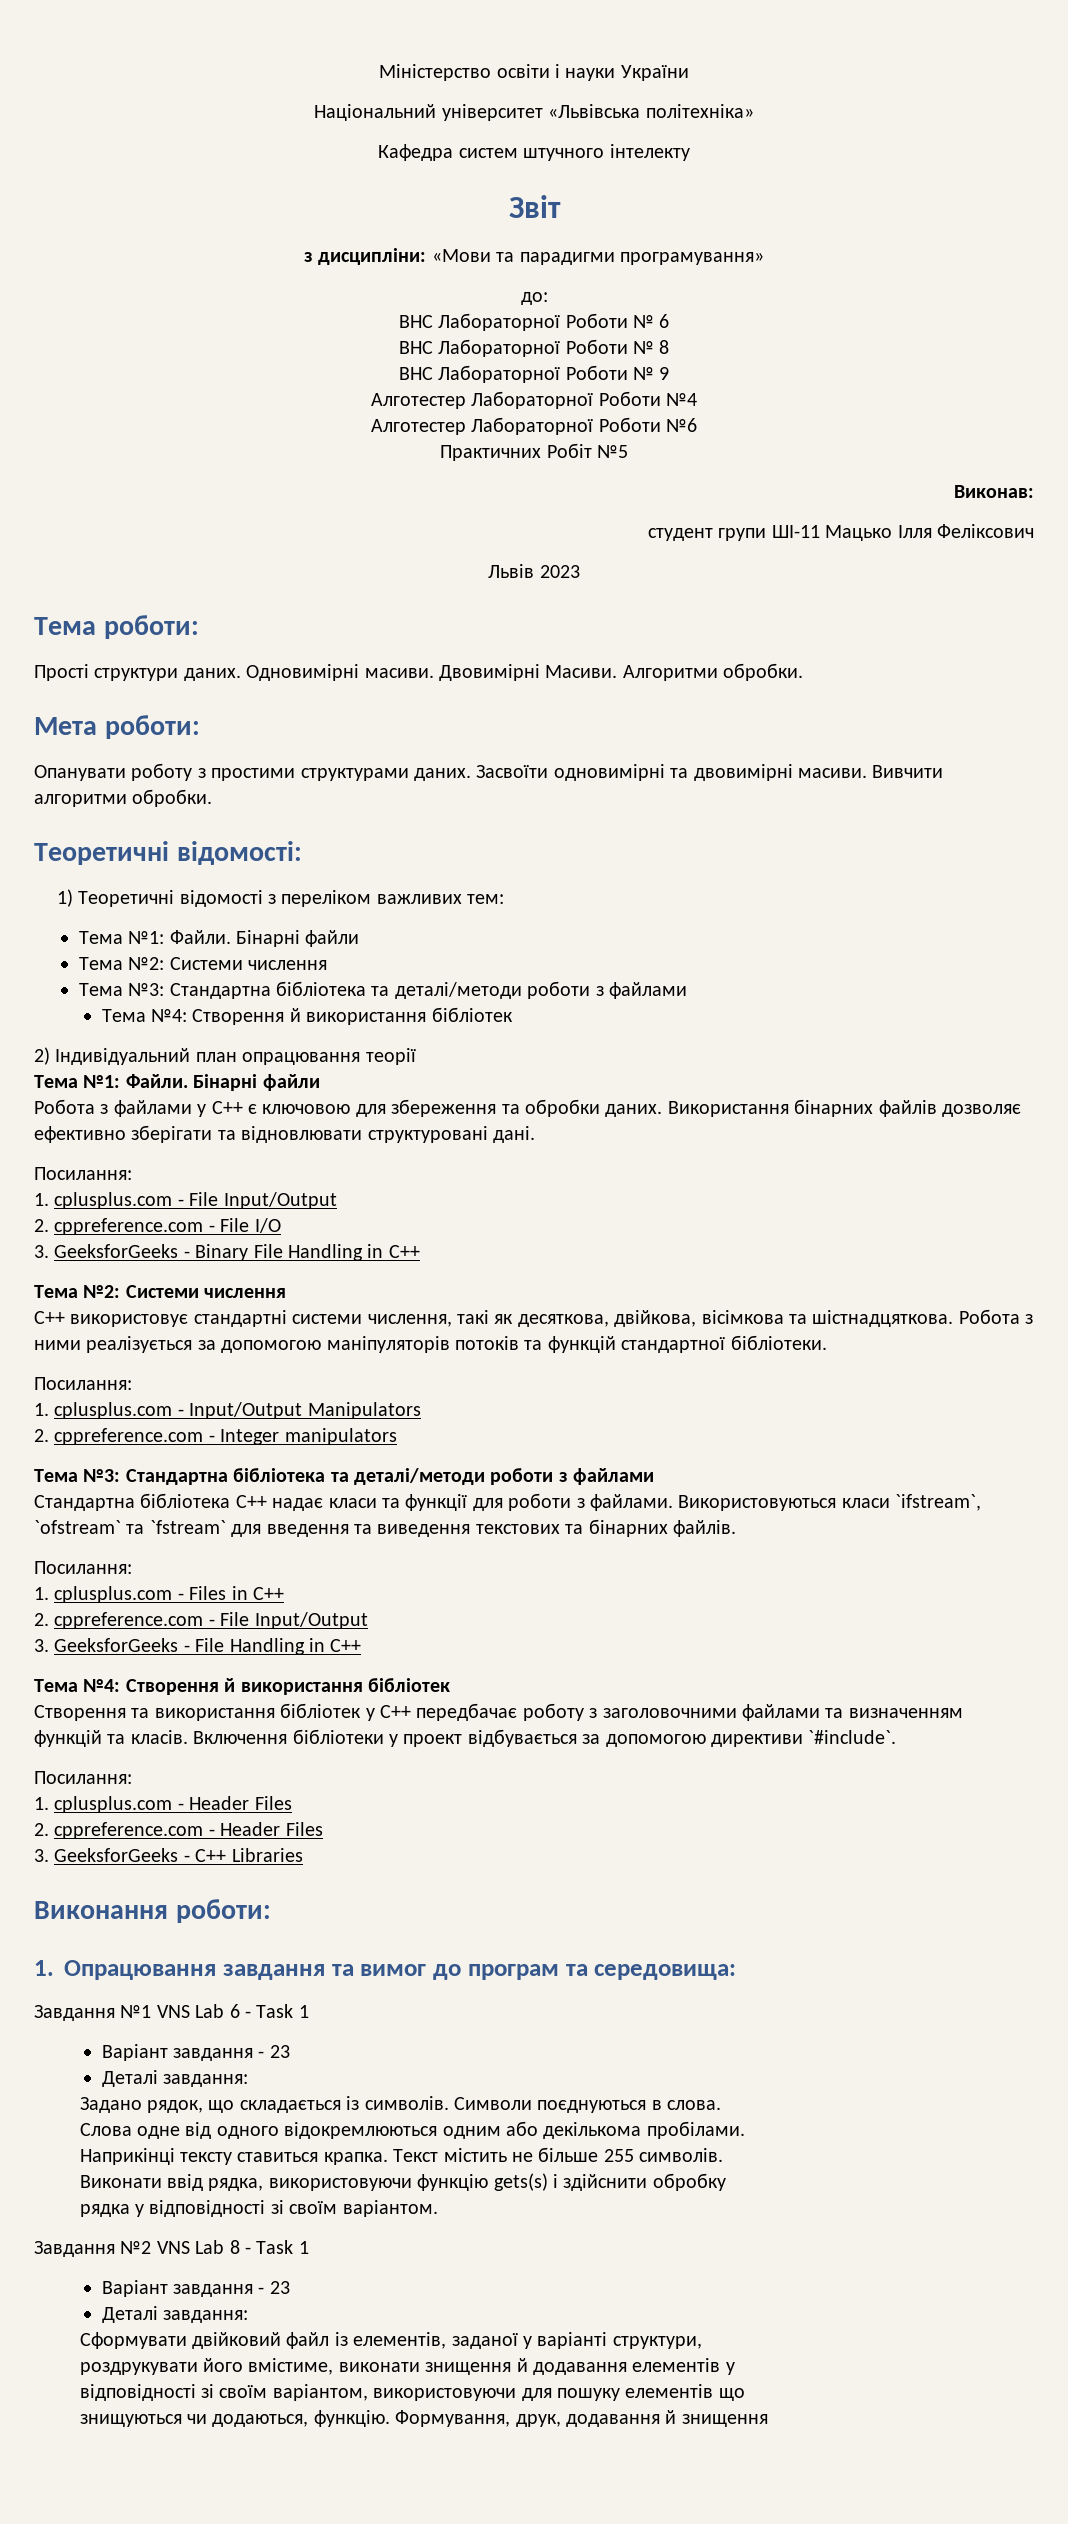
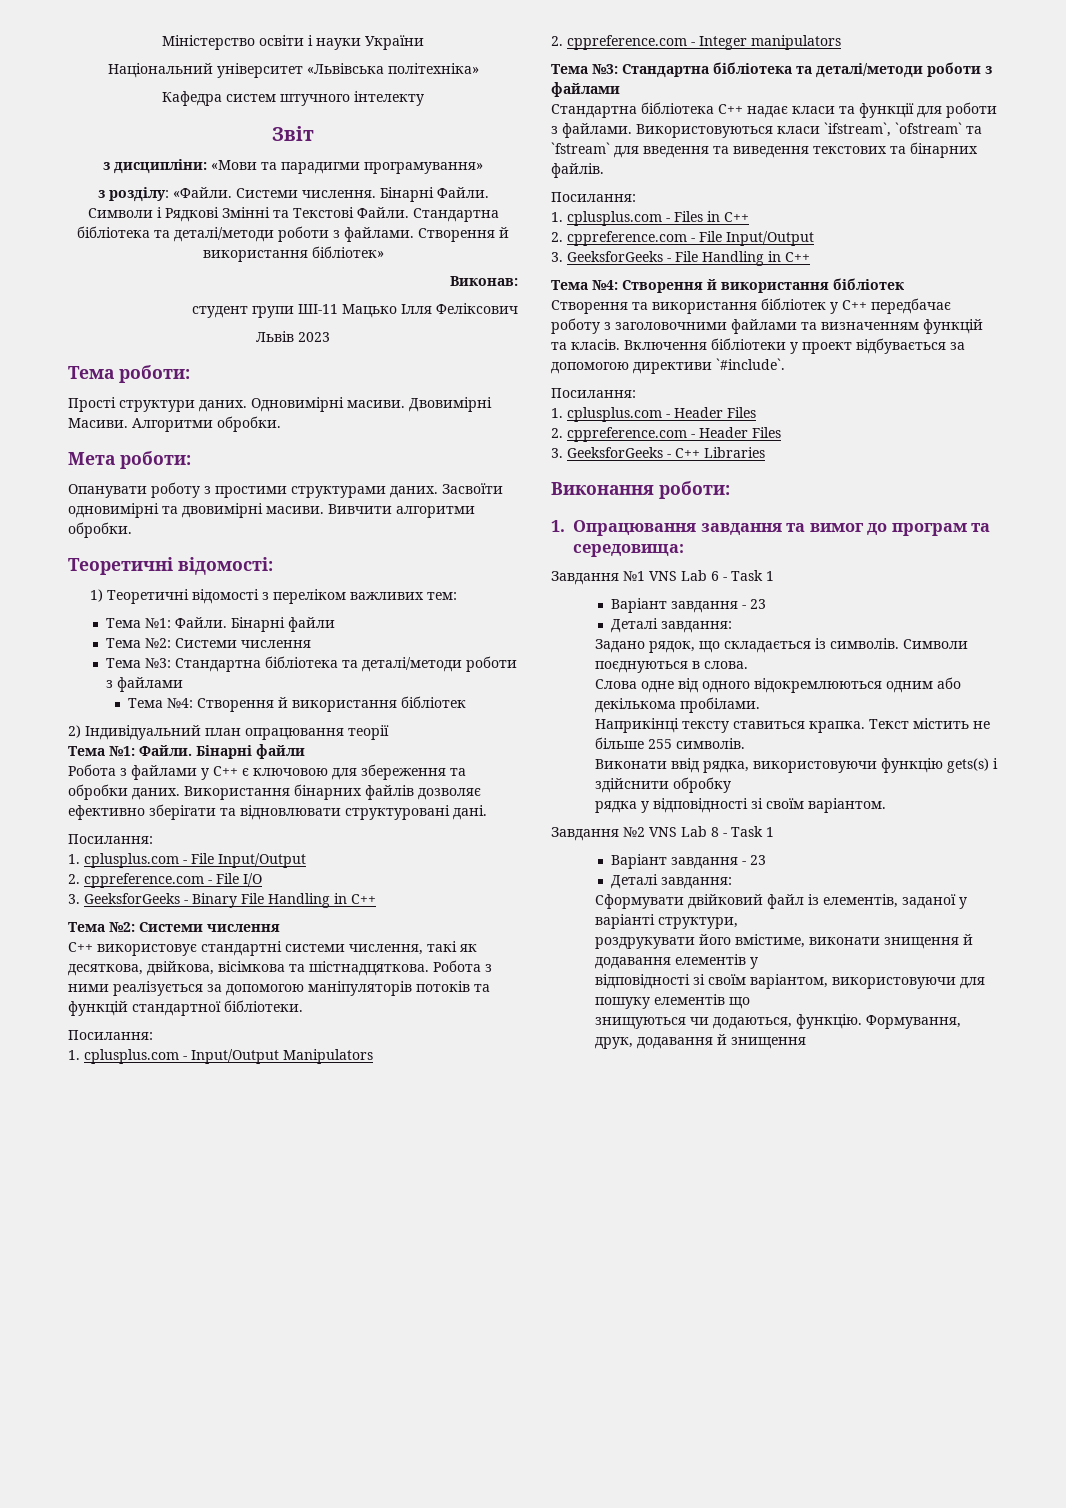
- до:
- ВНС Лабораторної Роботи № 6
- ВНС Лабораторної Роботи № 8
- ВНС Лабораторної Роботи № 9
- Алготестер Лабораторної Роботи №4
- Алготестер Лабораторної Роботи №6
- Практичних Робіт №5
+ з розділу: «Файли. Системи числення. Бінарні Файли. Символи і Рядкові Змінні та Текстові Файли. Стандартна бібліотека та деталі/методи роботи з файлами. Створення й використання бібліотек»

